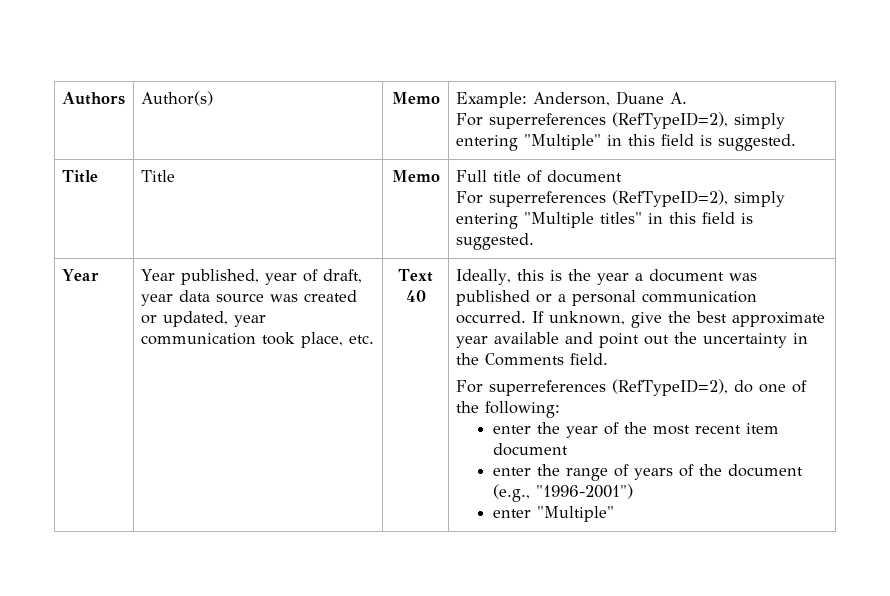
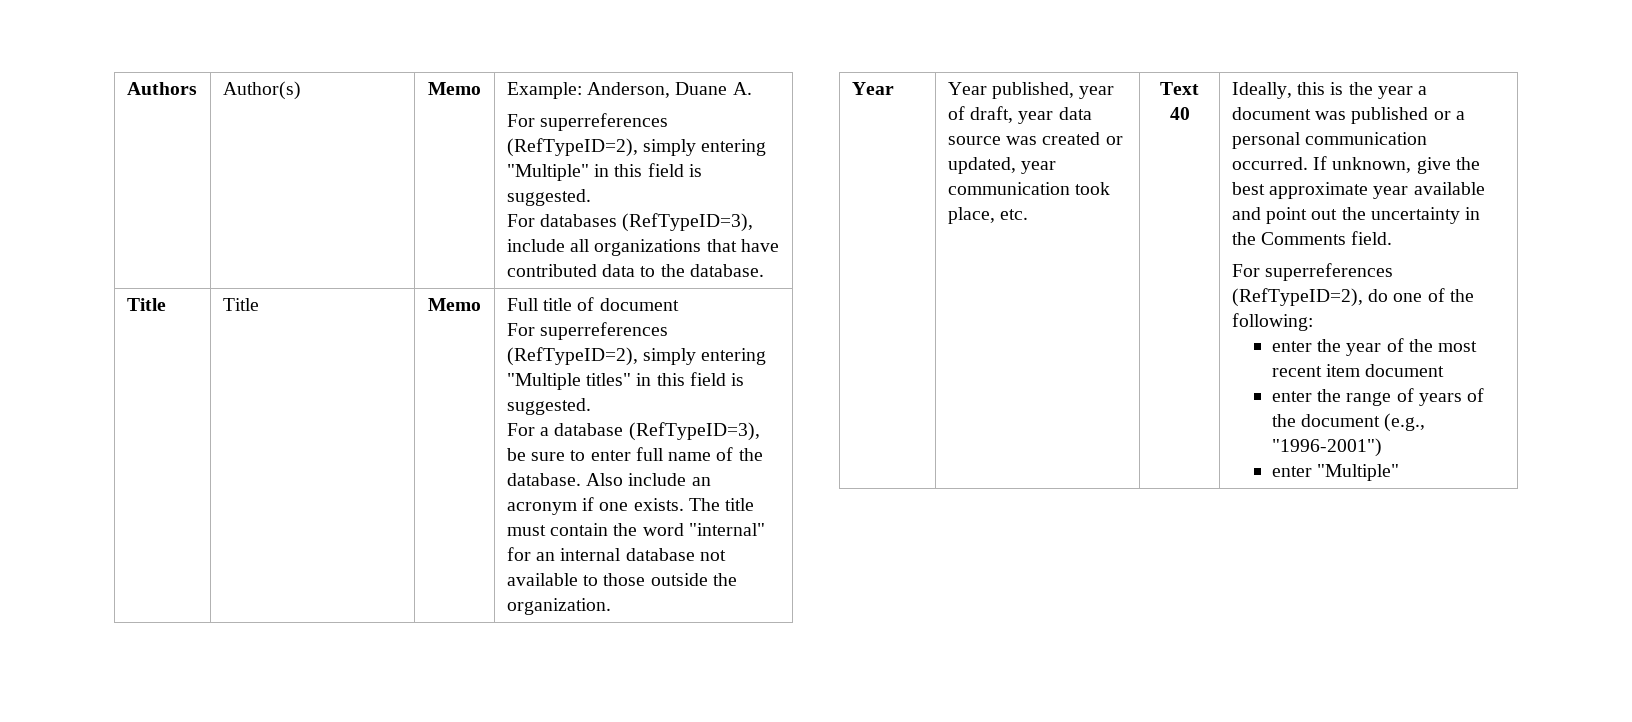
  Authors | Author(s) | Memo | Example: Anderson, Duane A.
  For superreferences (RefTypeID=2), simply entering "Multiple" in this field is suggested.
+ For databases (RefTypeID=3), include all organizations that have contributed data to the database.
+ For a database (RefTypeID=3), be sure to enter full name of the database. Also include an acronym if one exists. The title must contain the word "internal" for an internal database not available to those outside the organization.

